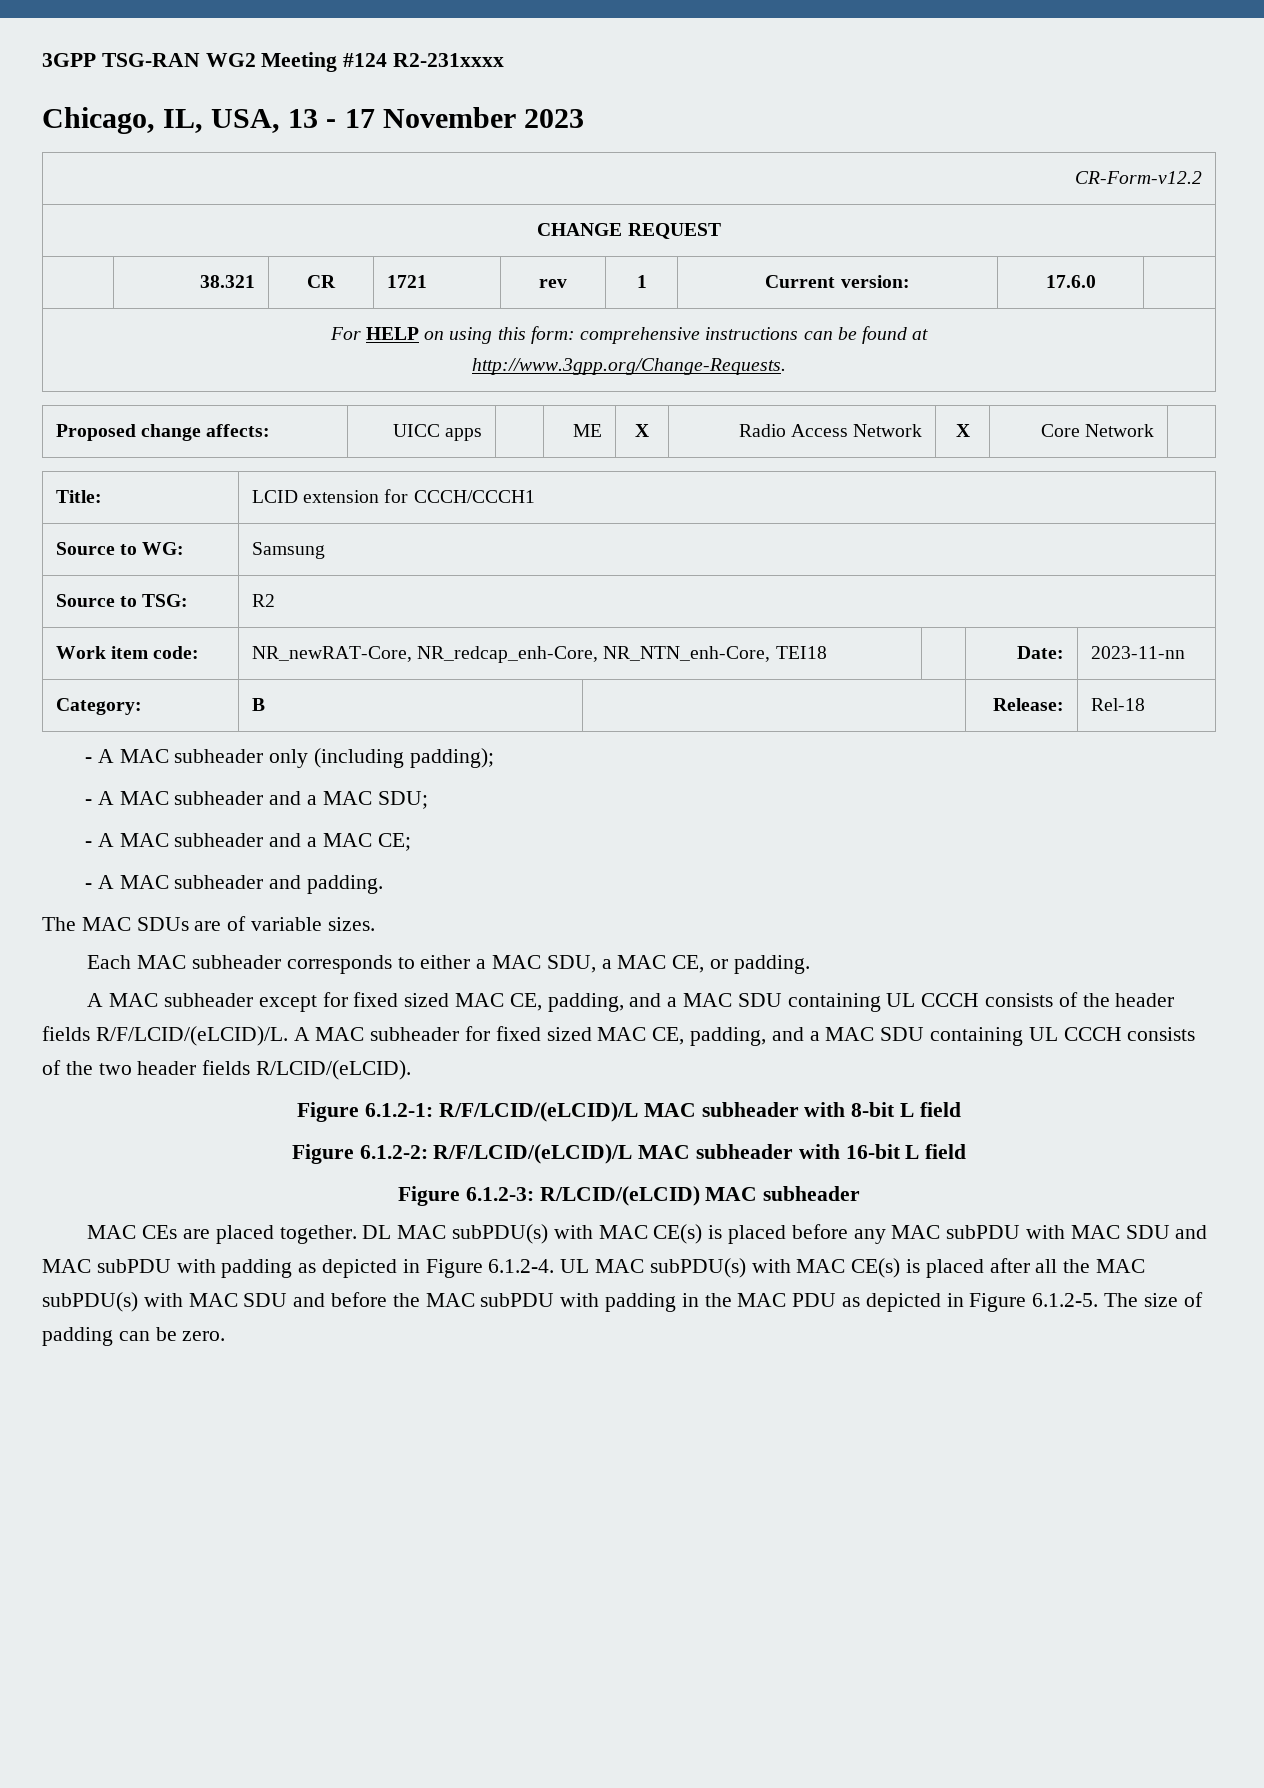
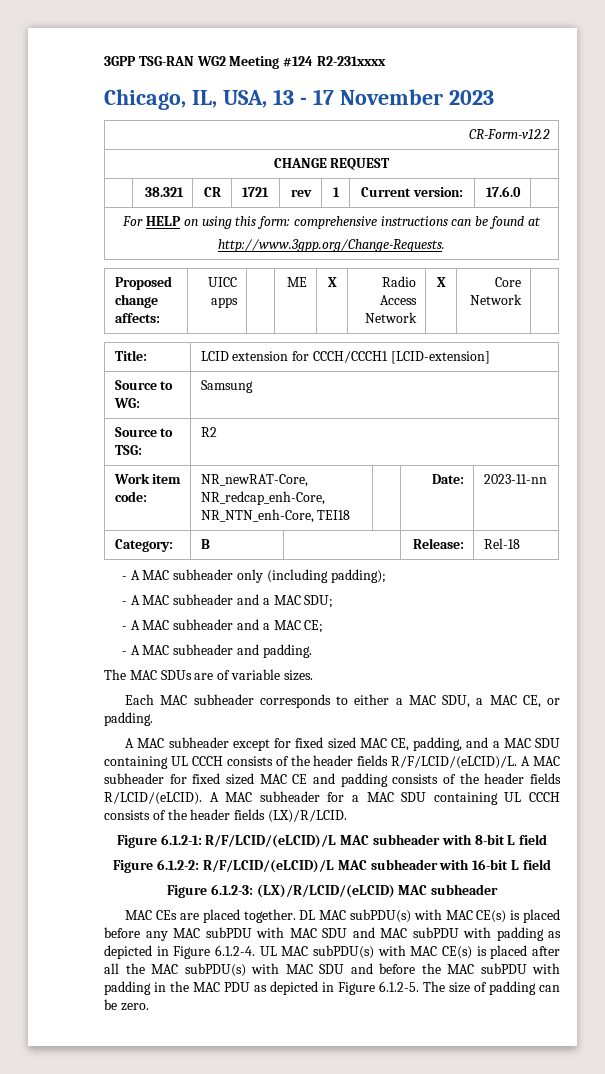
- Title: | LCID extension for CCCH/CCCH1
+ Title: | LCID extension for CCCH/CCCH1 [LCID-extension]
- A MAC subheader for fixed sized MAC CE, padding, and a MAC SDU containing UL CCCH consists of the two header fields R/LCID/(eLCID).
+ A MAC subheader for fixed sized MAC CE and padding consists of the header fields R/LCID/(eLCID). A MAC subheader for a MAC SDU containing UL CCCH consists of the header fields (LX)/R/LCID.
- Figure 6.1.2-3: R/LCID/(eLCID) MAC subheader
+ Figure 6.1.2-3: (LX)/R/LCID/(eLCID) MAC subheader

